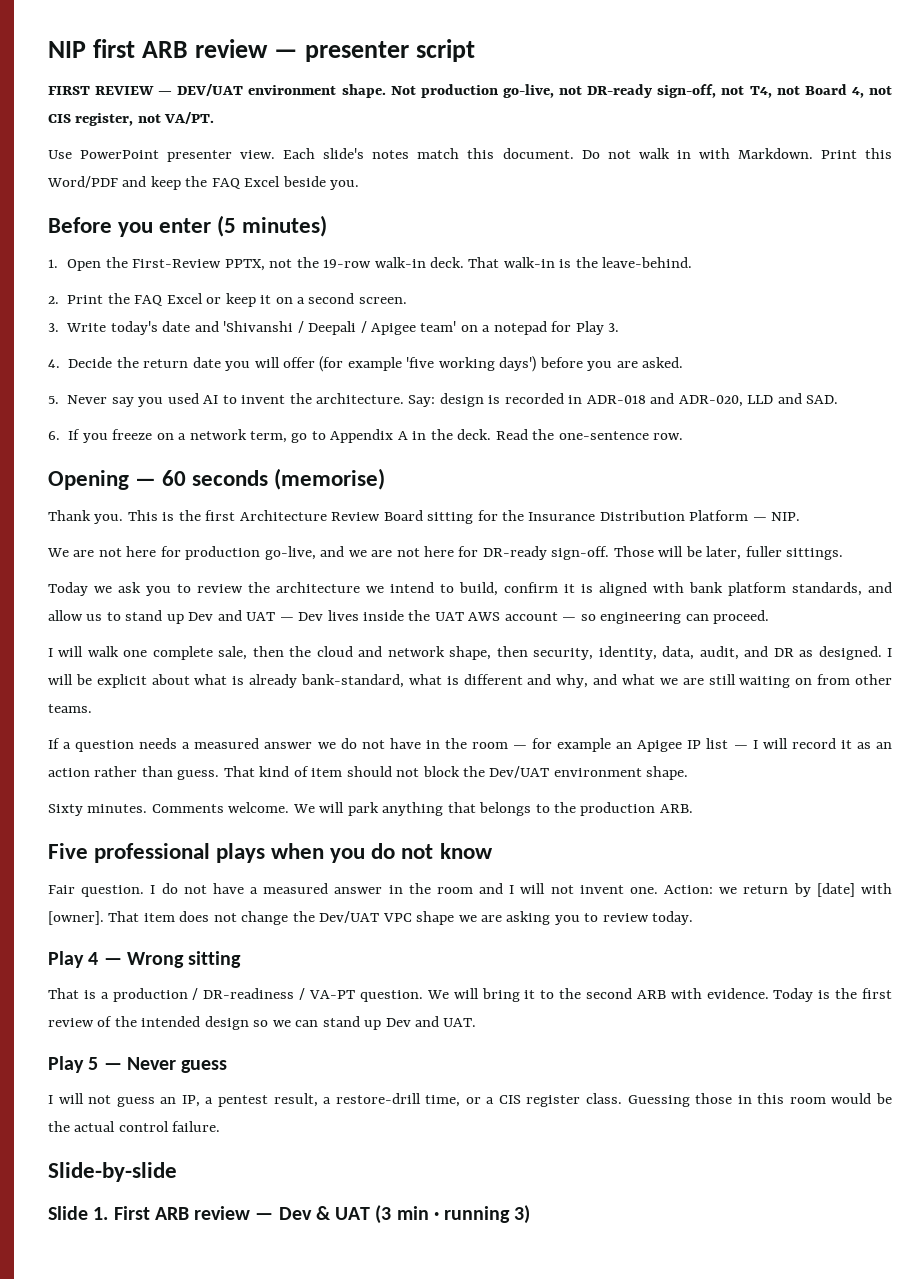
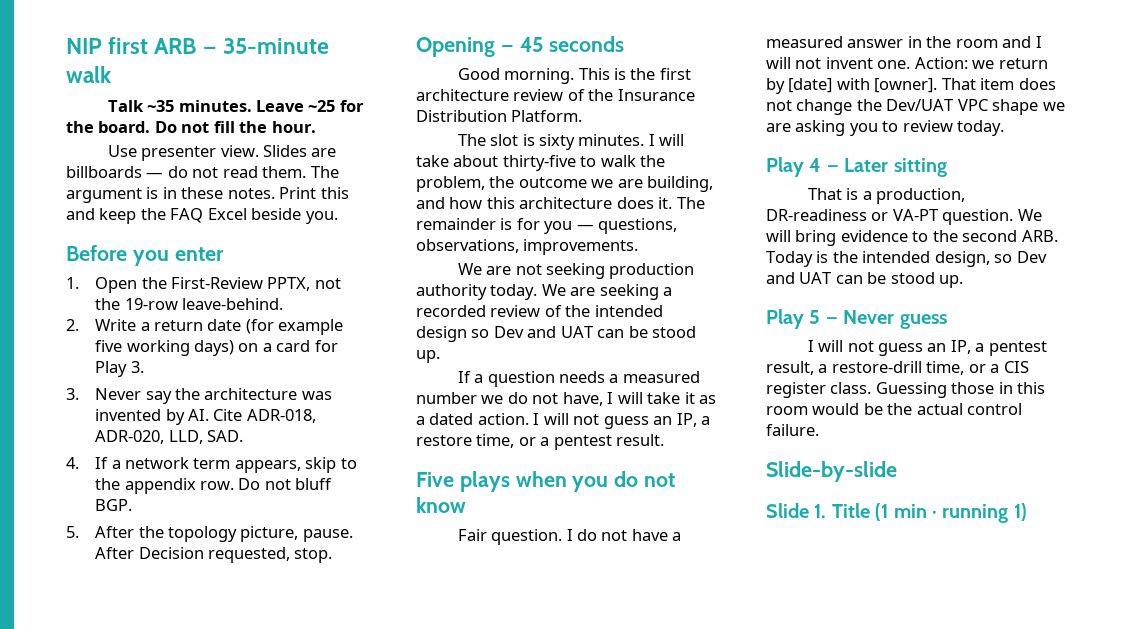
- NIP first ARB review — presenter script
- FIRST REVIEW — DEV/UAT environment shape. Not production go-live, not DR-ready sign-off, not T4, not Board 4, not CIS register, not VA/PT.
+ NIP first ARB — 35-minute walk
+ Talk ~35 minutes. Leave ~25 for the board. Do not fill the hour.
- Use PowerPoint presenter view.
+ Use presenter view.
- Each slide's notes match this document. Do not walk in with Markdown.
+ Slides are billboards — do not read them. The argument is in these notes.
- Print this Word/PDF and keep the FAQ Excel beside you.
+ Print this and keep the FAQ Excel beside you.
- Before you enter (5 minutes)
+ Before you enter
- 1. Open the First-Review PPTX, not the 19-row walk-in deck. That walk-in is the leave-behind.
- 2. Print the FAQ Excel or keep it on a second screen.
- 3. Write today's date and 'Shivanshi / Deepali / Apigee team' on a notepad for Play 3.
- 4. Decide the return date you will offer (for example 'five working days') before you are asked.
- 5. Never say you used AI to invent the architecture. Say: design is recorded in ADR-018 and ADR-020, LLD and SAD.
- 6. If you freeze on a network term, go to Appendix A in the deck. Read the one-sentence row.
+ 1. Open the First-Review PPTX, not the 19-row leave-behind.
+ 2. Write a return date (for example five working days) on a card for Play 3.
+ 3. Never say the architecture was invented by AI. Cite ADR-018, ADR-020, LLD, SAD.
+ 4. If a network term appears, skip to the appendix row. Do not bluff BGP.
+ 5. After the topology picture, pause. After Decision requested, stop.
- Opening — 60 seconds (memorise)
- Thank you.
+ Opening — 45 seconds
+ Good morning.
- This is the first Architecture Review Board sitting for the Insurance Distribution Platform — NIP.
- We are not here for production go-live, and we are not here for DR-ready sign-off. Those will be later, fuller sittings.
- Today we ask you to review the architecture we intend to build, confirm it is aligned with bank platform standards, and allow us to stand up Dev and UAT — Dev lives inside the UAT AWS account — so engineering can proceed.
- I will walk one complete sale, then the cloud and network shape, then security, identity, data, audit, and DR as designed. I will be explicit about what is already bank-standard, what is different and why, and what we are still waiting on from other teams.
+ This is the first architecture review of the Insurance Distribution Platform.
+ The slot is sixty minutes. I will take about thirty-five to walk the problem, the outcome we are building, and how this architecture does it. The remainder is for you — questions, observations, improvements.
+ We are not seeking production authority today. We are seeking a recorded review of the intended design so Dev and UAT can be stood up.
- If a question needs a measured answer we do not have in the room — for example an Apigee IP list — I will record it as an action rather than guess. That kind of item should not block the Dev/UAT environment shape.
- Sixty minutes. Comments welcome. We will park anything that belongs to the production ARB.
+ If a question needs a measured number we do not have, I will take it as a dated action. I will not guess an IP, a restore time, or a pentest result.
- Five professional plays when you do not know
+ Five plays when you do not know
- Play 4 — Wrong sitting
+ Play 4 — Later sitting
- That is a production / DR-readiness / VA-PT question.
+ That is a production, DR-readiness or VA-PT question.
- We will bring it to the second ARB with evidence. Today is the first review of the intended design so we can stand up Dev and UAT.
+ We will bring evidence to the second ARB. Today is the intended design, so Dev and UAT can be stood up.
- Slide 1. First ARB review — Dev & UAT (3 min · running 3)
+ Slide 1. Title (1 min · running 1)

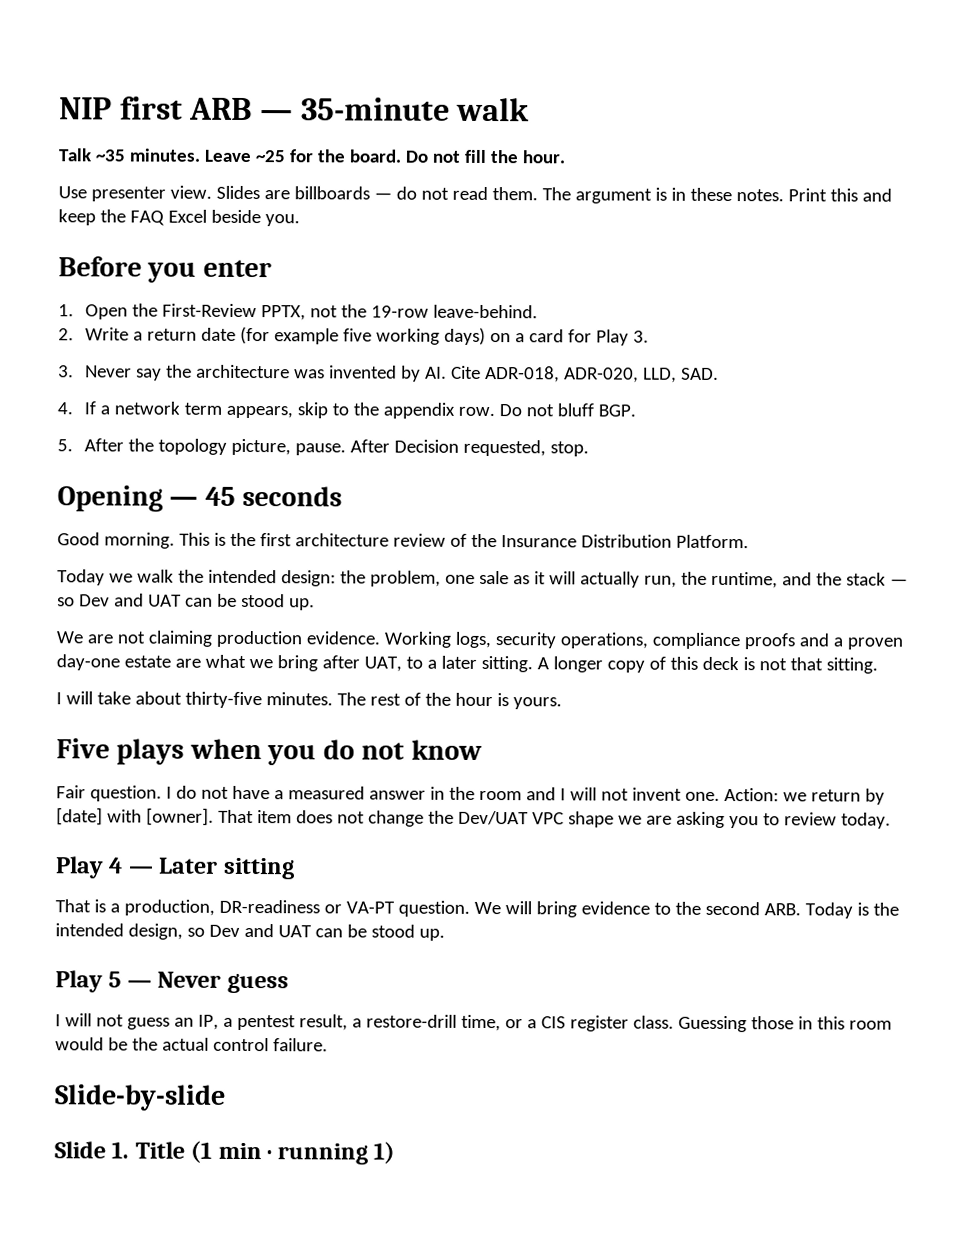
- The slot is sixty minutes. I will take about thirty-five to walk the problem, the outcome we are building, and how this architecture does it. The remainder is for you — questions, observations, improvements.
- We are not seeking production authority today. We are seeking a recorded review of the intended design so Dev and UAT can be stood up.
- If a question needs a measured number we do not have, I will take it as a dated action. I will not guess an IP, a restore time, or a pentest result.
+ Today we walk the intended design: the problem, one sale as it will actually run, the runtime, and the stack — so Dev and UAT can be stood up.
+ We are not claiming production evidence. Working logs, security operations, compliance proofs and a proven day-one estate are what we bring after UAT, to a later sitting. A longer copy of this deck is not that sitting.
+ I will take about thirty-five minutes. The rest of the hour is yours.

